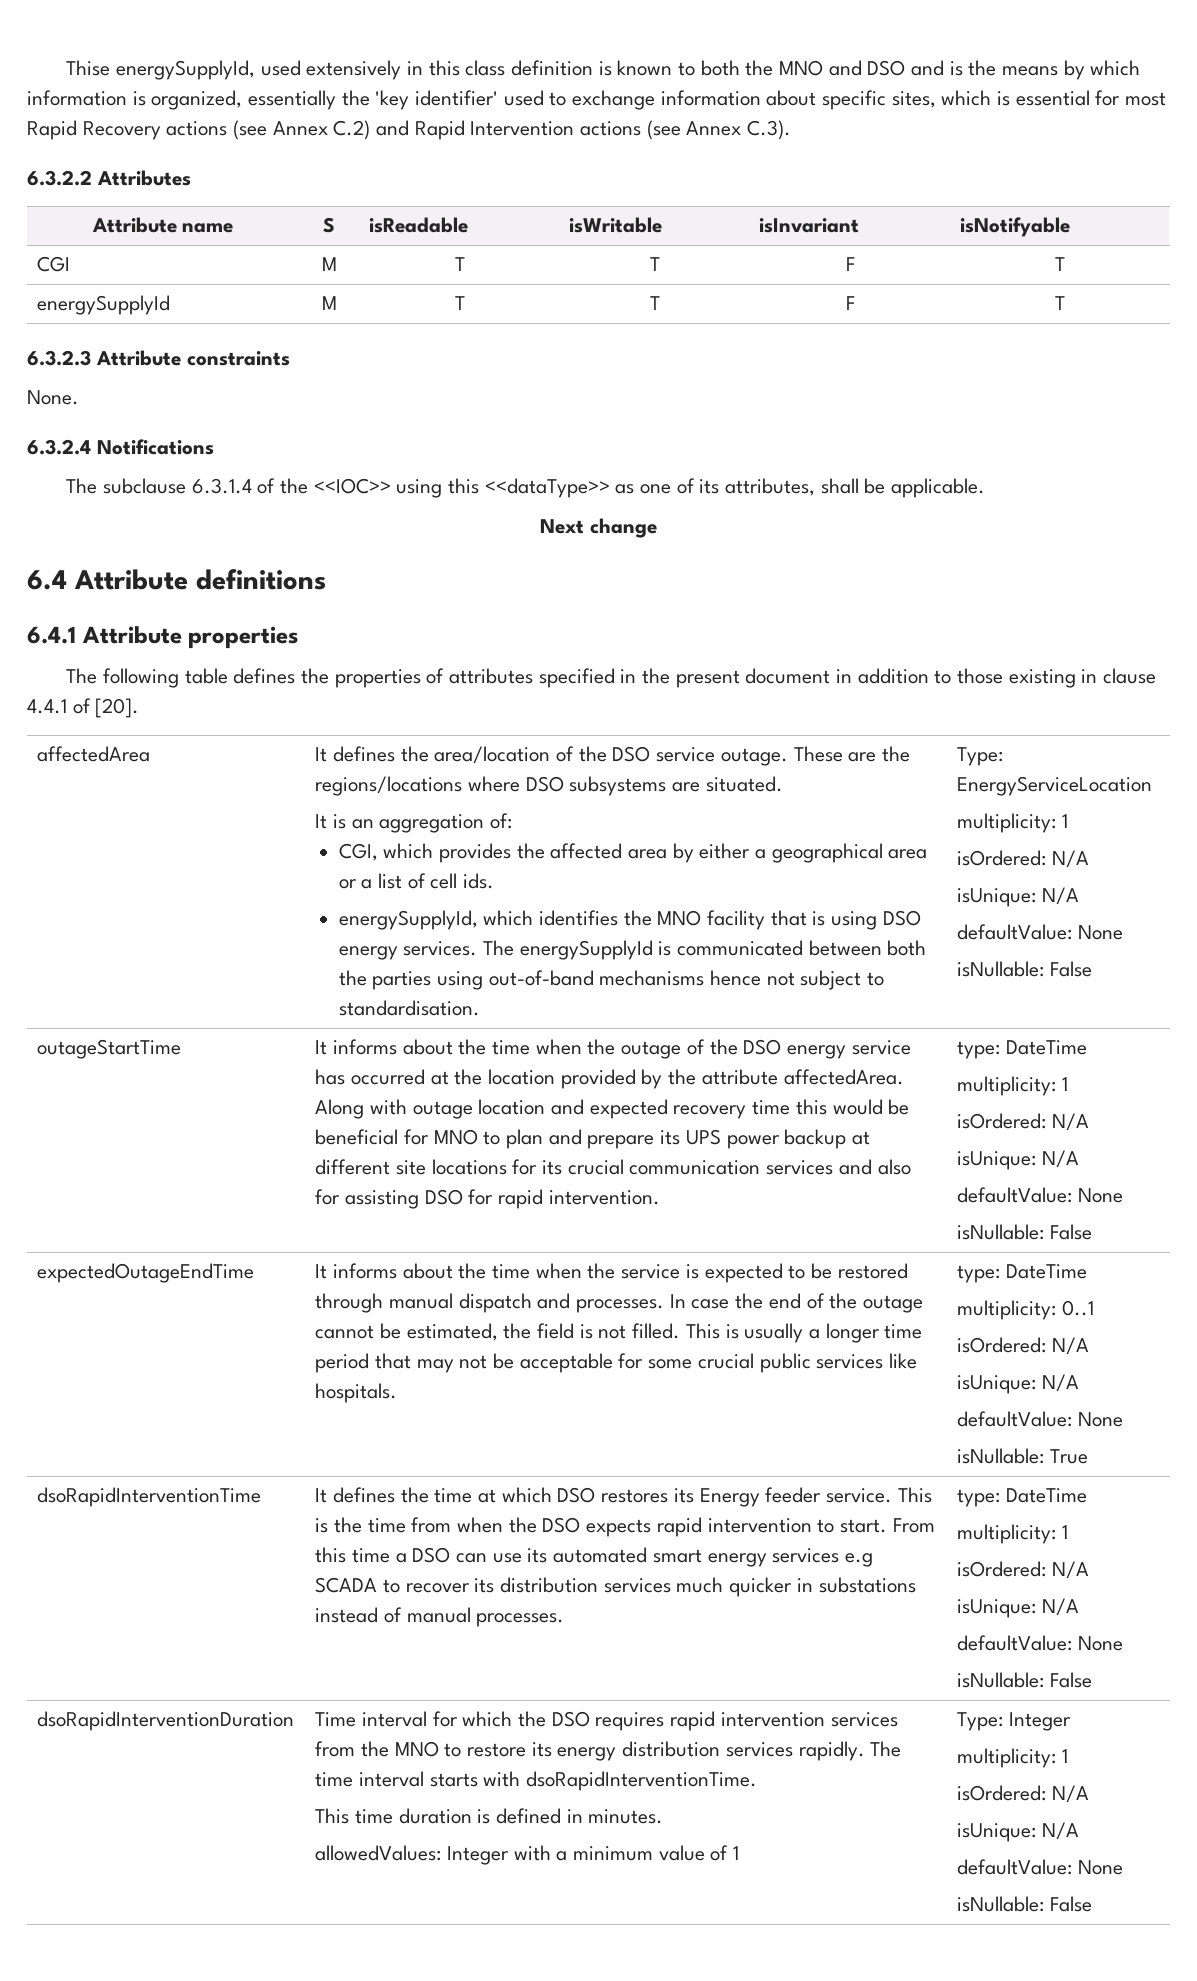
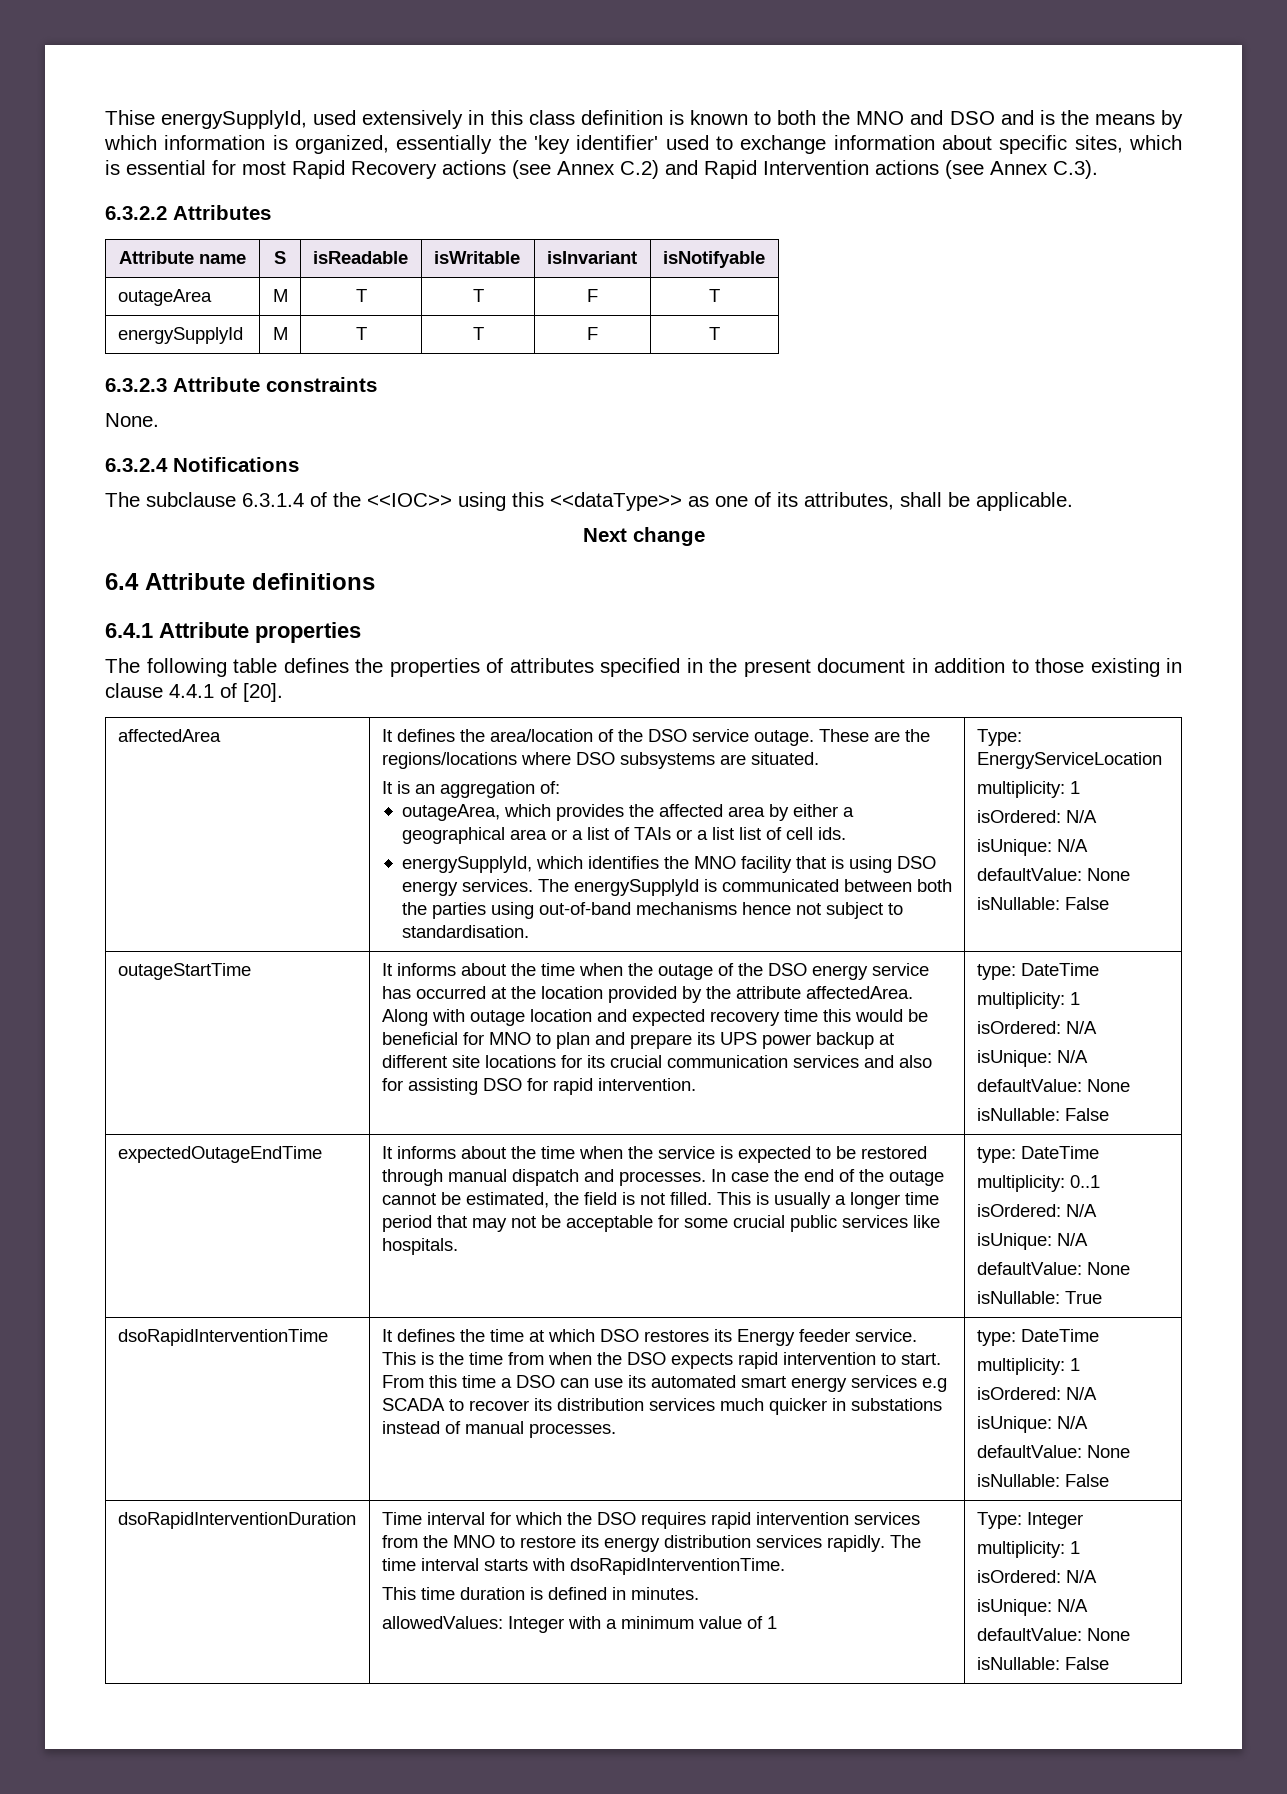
- CGI | M | T | T | F | T
+ outageArea | M | T | T | F | T
- CGI, which provides the affected area by either a geographical area or a list of cell ids.
+ outageArea, which provides the affected area by either a geographical area or a list of TAIs or a list list of cell ids.

